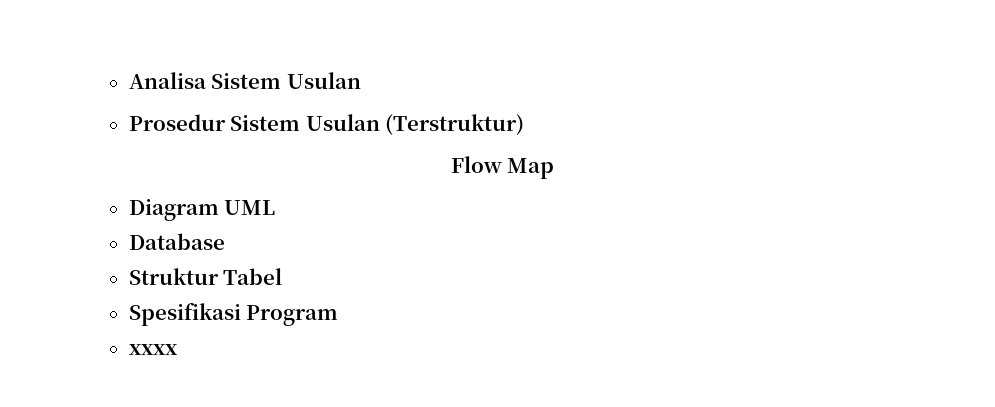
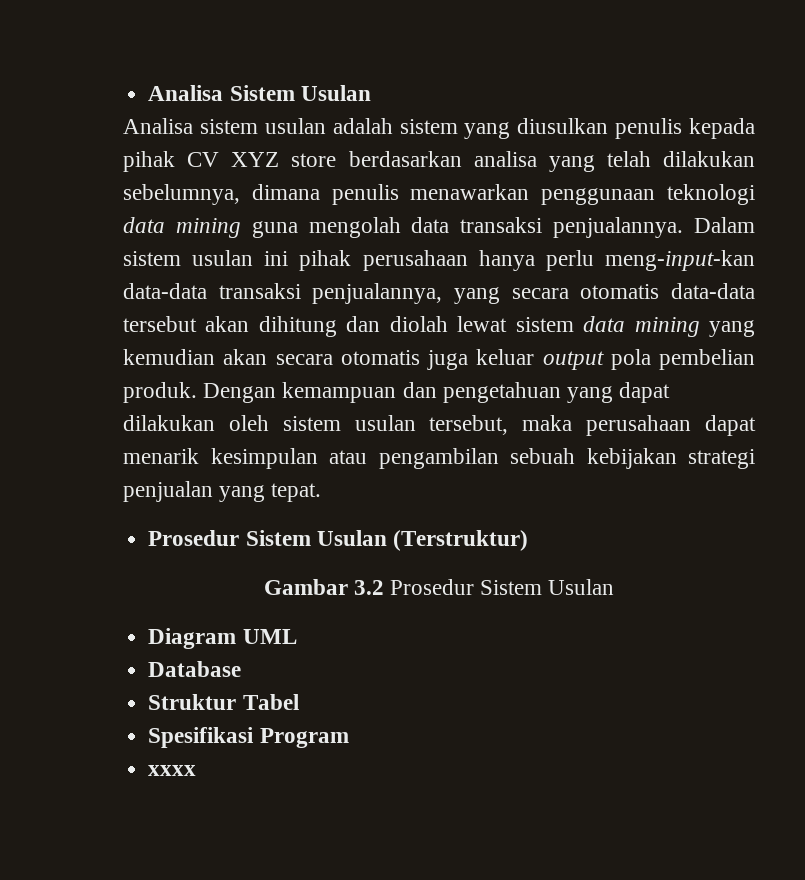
+ Analisa sistem usulan adalah sistem yang diusulkan penulis kepada pihak CV XYZ store berdasarkan analisa yang telah dilakukan sebelumnya, dimana penulis menawarkan penggunaan teknologi data mining guna mengolah data transaksi penjualannya. Dalam sistem usulan ini pihak perusahaan hanya perlu meng-input-kan data-data transaksi penjualannya, yang secara otomatis data-data tersebut akan dihitung dan diolah lewat sistem data mining yang kemudian akan secara otomatis juga keluar output pola pembelian produk. Dengan kemampuan dan pengetahuan yang dapat dilakukan oleh sistem usulan tersebut, maka perusahaan dapat menarik kesimpulan atau pengambilan sebuah kebijakan strategi penjualan yang tepat.
- Flow Map
+ Gambar 3.2 Prosedur Sistem Usulan

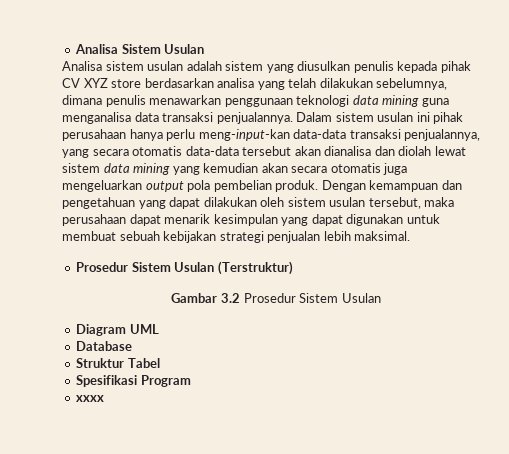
- Analisa sistem usulan adalah sistem yang diusulkan penulis kepada pihak CV XYZ store berdasarkan analisa yang telah dilakukan sebelumnya, dimana penulis menawarkan penggunaan teknologi data mining guna mengolah data transaksi penjualannya.
+ Analisa sistem usulan adalah sistem yang diusulkan penulis kepada pihak CV XYZ store berdasarkan analisa yang telah dilakukan sebelumnya, dimana penulis menawarkan penggunaan teknologi data mining guna menganalisa data transaksi penjualannya.
- Dalam sistem usulan ini pihak perusahaan hanya perlu meng-input-kan data-data transaksi penjualannya, yang secara otomatis data-data tersebut akan dihitung dan diolah lewat sistem data mining yang kemudian akan secara otomatis juga keluar output pola pembelian produk.
+ Dalam sistem usulan ini pihak perusahaan hanya perlu meng-input-kan data-data transaksi penjualannya, yang secara otomatis data-data tersebut akan dianalisa dan diolah lewat sistem data mining yang kemudian akan secara otomatis juga mengeluarkan output pola pembelian produk.
- Dengan kemampuan dan pengetahuan yang dapat dilakukan oleh sistem usulan tersebut, maka perusahaan dapat menarik kesimpulan atau pengambilan sebuah kebijakan strategi penjualan yang tepat.
+ Dengan kemampuan dan pengetahuan yang dapat dilakukan oleh sistem usulan tersebut, maka perusahaan dapat menarik kesimpulan yang dapat digunakan untuk membuat sebuah kebijakan strategi penjualan lebih maksimal.

